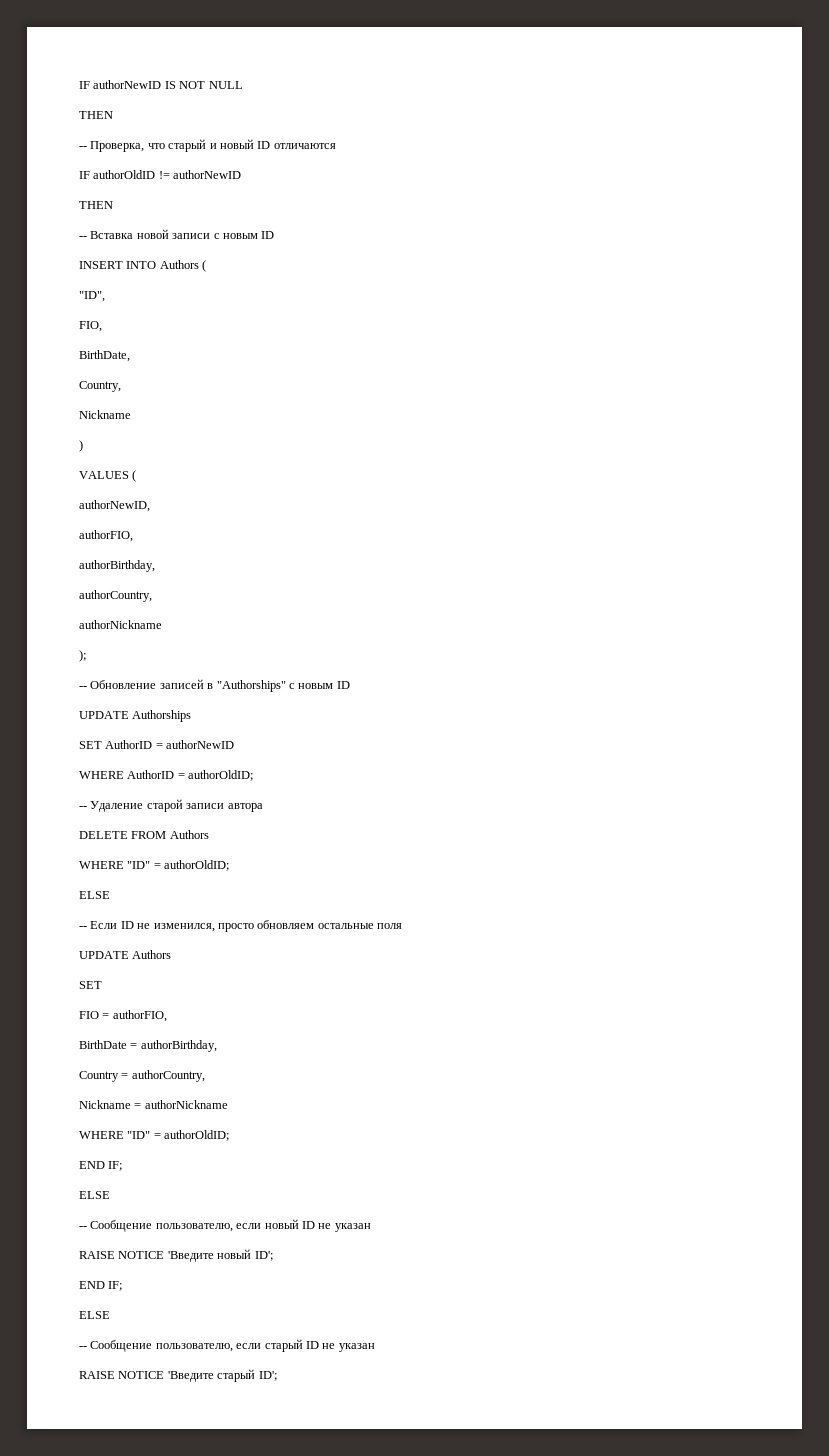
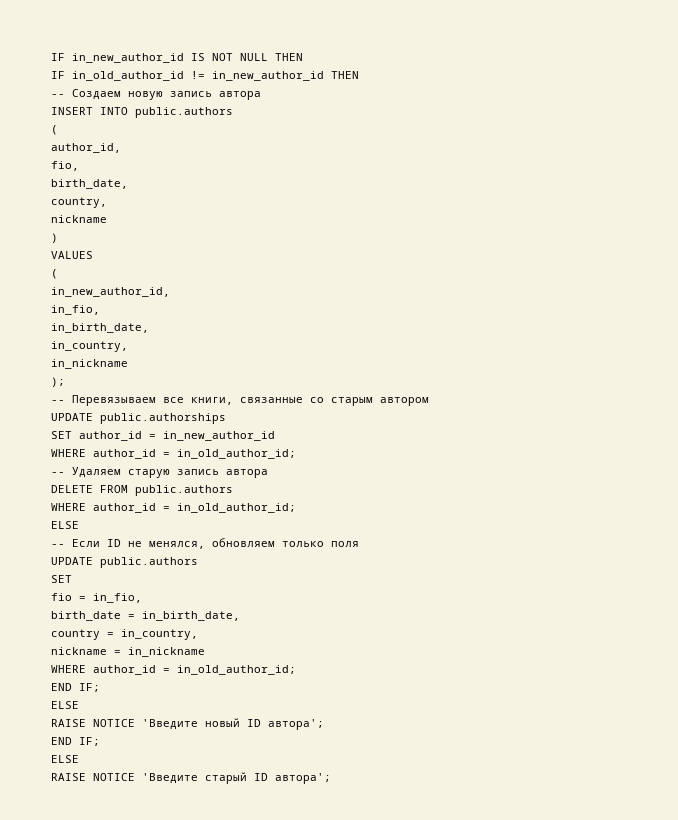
- IF authorNewID IS NOT NULL
- THEN
- -- Проверка, что старый и новый ID отличаются
- IF authorOldID != authorNewID
- THEN
- -- Вставка новой записи с новым ID
+ IF in_new_author_id IS NOT NULL THEN
+ IF in_old_author_id != in_new_author_id THEN
+ -- Создаем новую запись автора
- INSERT INTO Authors (
- "ID",
- FIO,
- BirthDate,
- Country,
- Nickname
+ INSERT INTO public.authors
+ (
+ author_id,
+ fio,
+ birth_date,
+ country,
+ nickname
- VALUES (
- authorNewID,
- authorFIO,
- authorBirthday,
- authorCountry,
- authorNickname
+ VALUES
+ (
+ in_new_author_id,
+ in_fio,
+ in_birth_date,
+ in_country,
+ in_nickname
  );
- -- Обновление записей в "Authorships" с новым ID
- UPDATE Authorships
- SET AuthorID = authorNewID
- WHERE AuthorID = authorOldID;
- -- Удаление старой записи автора
+ -- Перевязываем все книги, связанные со старым автором
+ UPDATE public.authorships
+ SET author_id = in_new_author_id
+ WHERE author_id = in_old_author_id;
+ -- Удаляем старую запись автора
- DELETE FROM Authors
- WHERE "ID" = authorOldID;
+ DELETE FROM public.authors
+ WHERE author_id = in_old_author_id;
- -- Если ID не изменился, просто обновляем остальные поля
+ -- Если ID не менялся, обновляем только поля
- UPDATE Authors
+ UPDATE public.authors
- FIO = authorFIO,
- BirthDate = authorBirthday,
- Country = authorCountry,
- Nickname = authorNickname
- WHERE "ID" = authorOldID;
+ fio = in_fio,
+ birth_date = in_birth_date,
+ country = in_country,
+ nickname = in_nickname
+ WHERE author_id = in_old_author_id;
  END IF;
  ELSE
- -- Сообщение пользователю, если новый ID не указан
- RAISE NOTICE 'Введите новый ID';
+ RAISE NOTICE 'Введите новый ID автора';
  END IF;
  ELSE
- -- Сообщение пользователю, если старый ID не указан
- RAISE NOTICE 'Введите старый ID';
+ RAISE NOTICE 'Введите старый ID автора';

